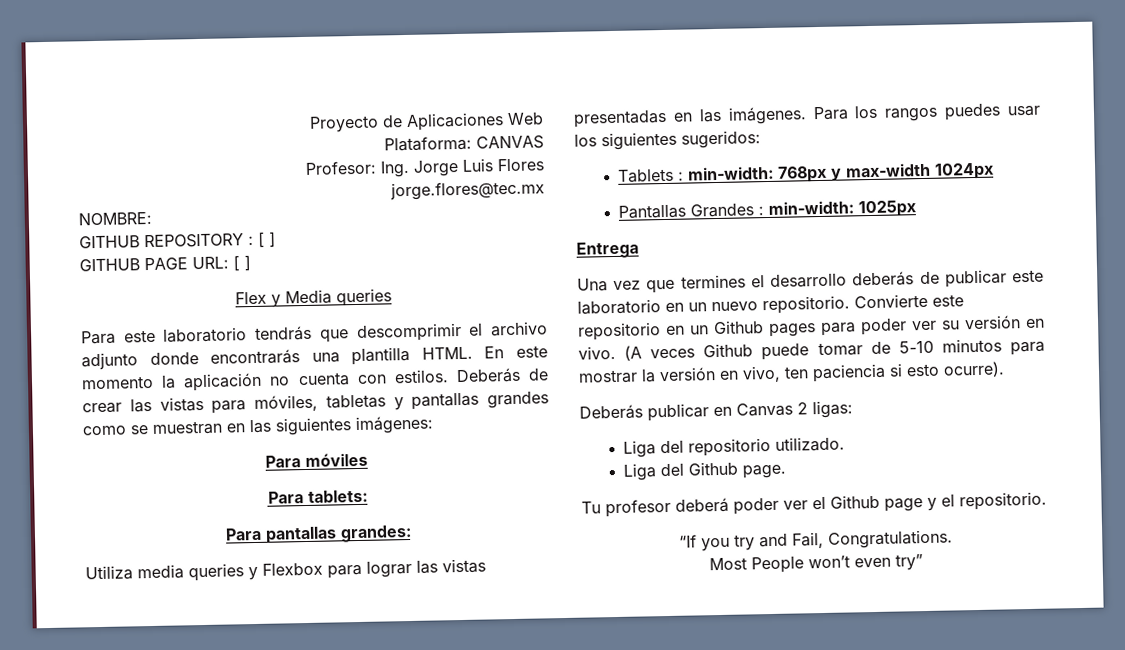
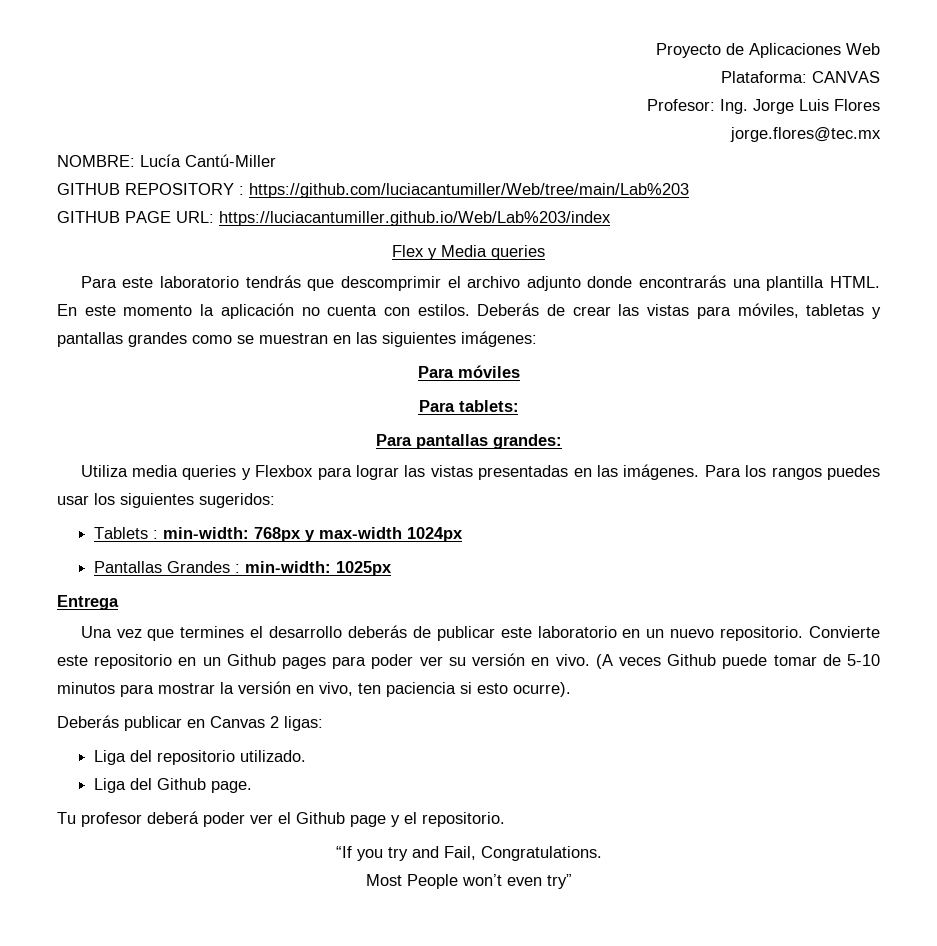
- NOMBRE:
+ NOMBRE: Lucía Cantú-Miller
- GITHUB REPOSITORY : [ ]
+ GITHUB REPOSITORY : https://github.com/luciacantumiller/Web/tree/main/Lab%203
- GITHUB PAGE URL: [ ]
+ GITHUB PAGE URL: https://luciacantumiller.github.io/Web/Lab%203/index

